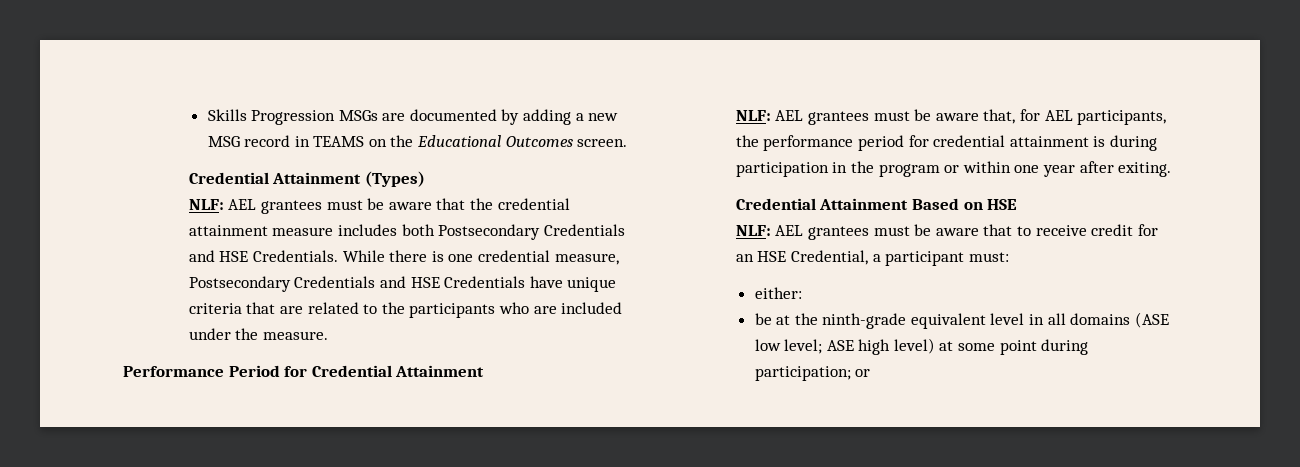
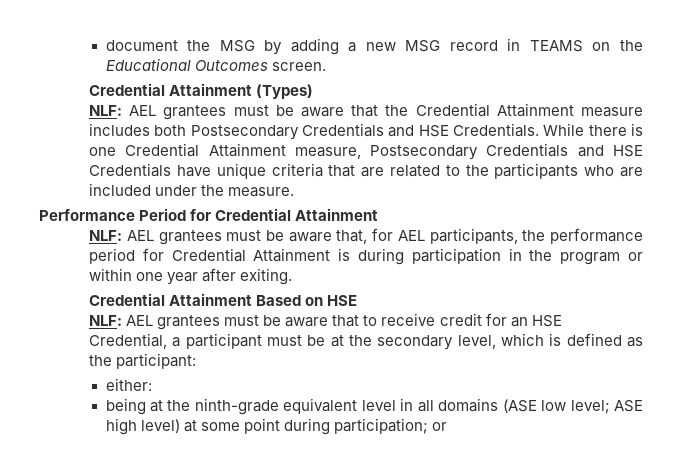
- Skills Progression MSGs are documented by adding a new MSG record in TEAMS on the Educational Outcomes screen.
+ document the MSG by adding a new MSG record in TEAMS on the Educational Outcomes screen.
- NLF: AEL grantees must be aware that the credential attainment measure includes both Postsecondary Credentials and HSE Credentials.
+ NLF: AEL grantees must be aware that the Credential Attainment measure includes both Postsecondary Credentials and HSE Credentials.
- While there is one credential measure, Postsecondary Credentials and HSE Credentials have unique criteria that are related to the participants who are included under the measure.
+ While there is one Credential Attainment measure, Postsecondary Credentials and HSE Credentials have unique criteria that are related to the participants who are included under the measure.
- NLF: AEL grantees must be aware that, for AEL participants, the performance period for credential attainment is during participation in the program or within one year after exiting.
+ NLF: AEL grantees must be aware that, for AEL participants, the performance period for Credential Attainment is during participation in the program or within one year after exiting.
- NLF: AEL grantees must be aware that to receive credit for an HSE Credential, a participant must:
+ NLF: AEL grantees must be aware that to receive credit for an HSE Credential, a participant must be at the secondary level, which is defined as the participant:
- be at the ninth-grade equivalent level in all domains (ASE low level; ASE high level) at some point during participation; or
+ being at the ninth-grade equivalent level in all domains (ASE low level; ASE high level) at some point during participation; or

